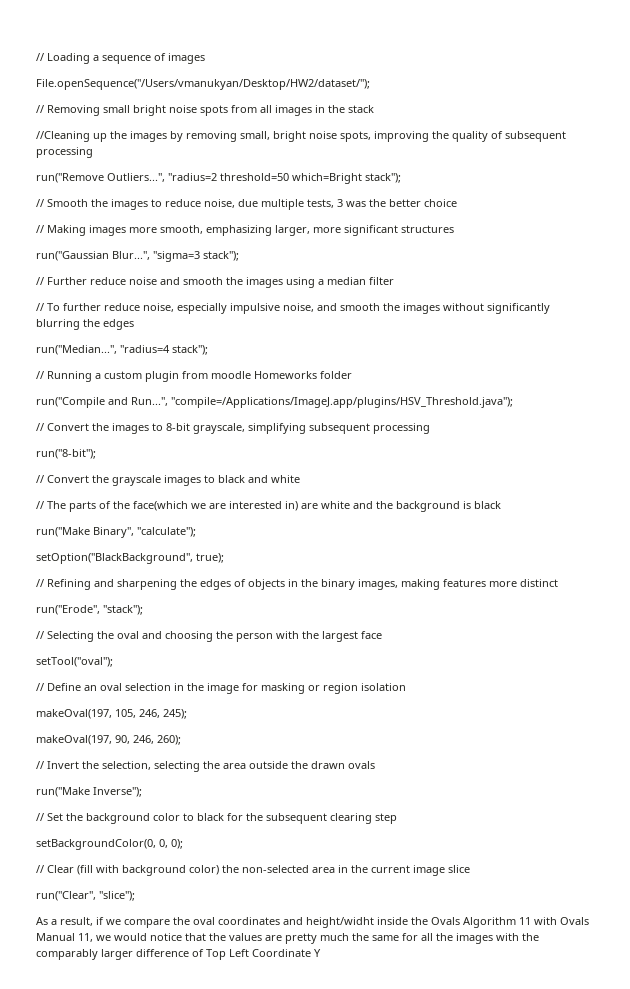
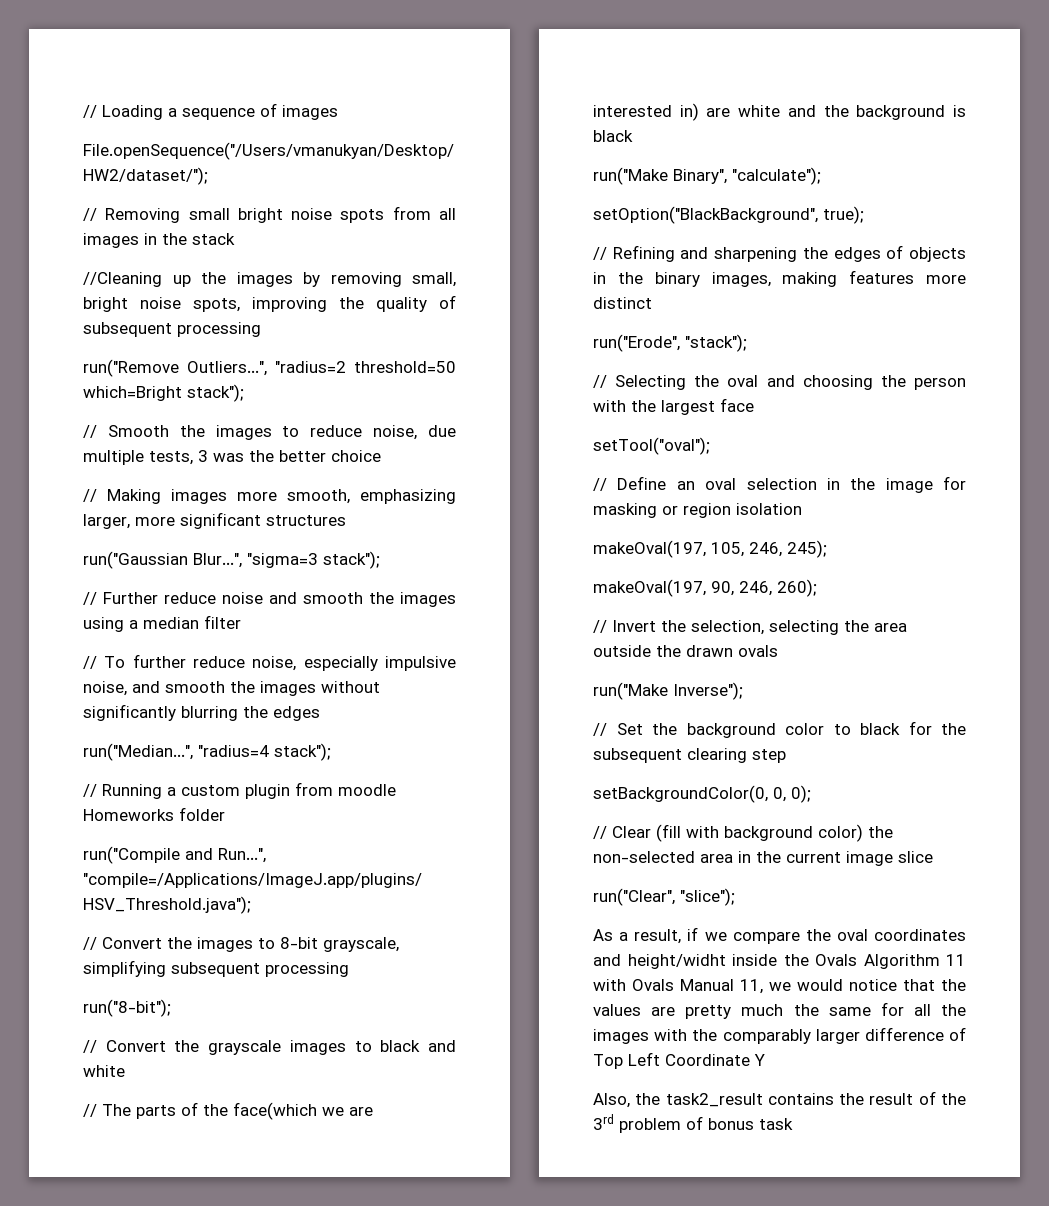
+ Also, the task2_result contains the result of the 3rd problem of bonus task

